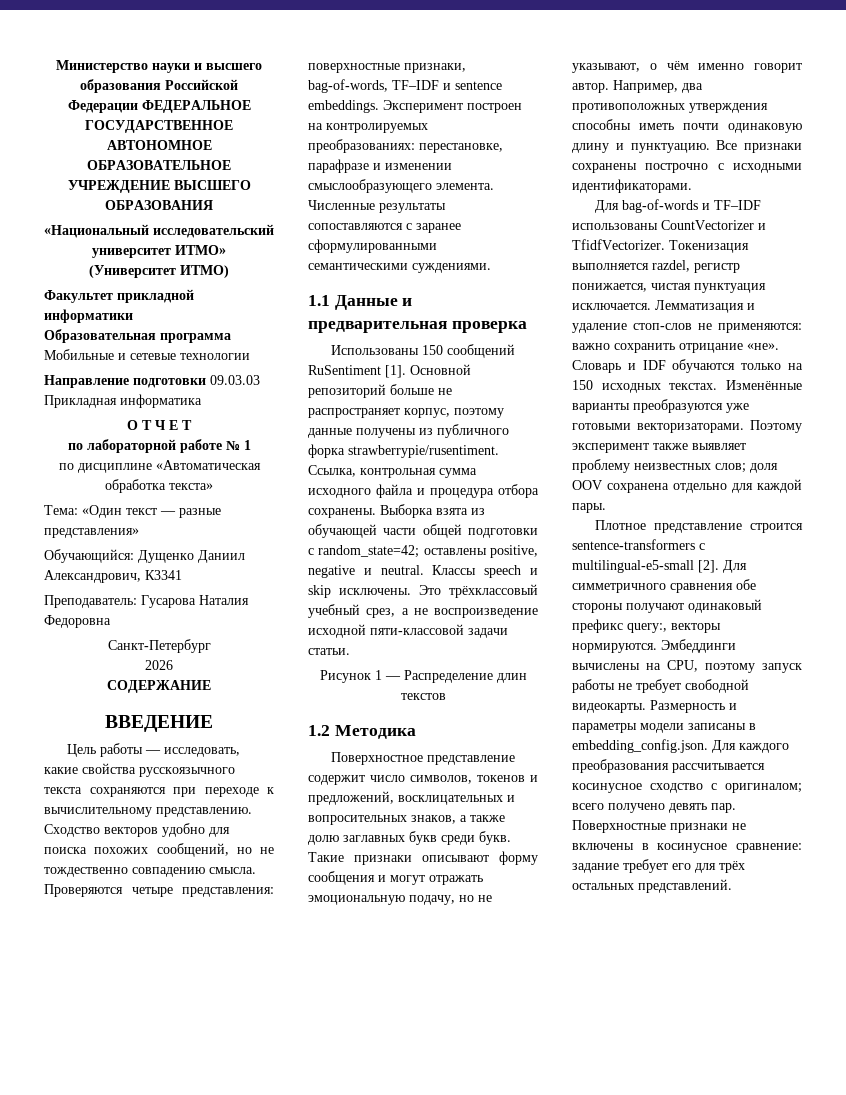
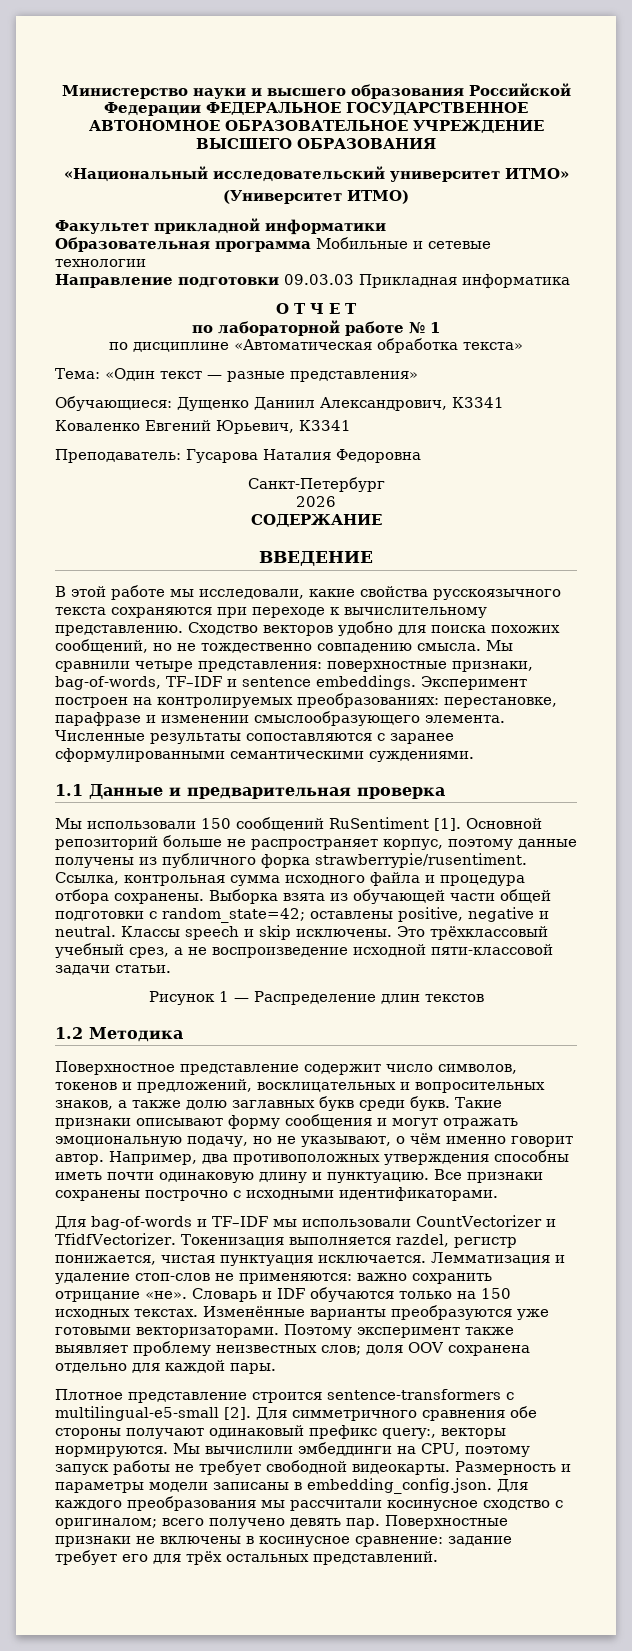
- Обучающийся: Дущенко Даниил Александрович, К3341
+ Обучающиеся: Дущенко Даниил Александрович, К3341
+ Коваленко Евгений Юрьевич, К3341
- Цель работы — исследовать, какие свойства русскоязычного текста сохраняются при переходе к вычислительному представлению.
+ В этой работе мы исследовали, какие свойства русскоязычного текста сохраняются при переходе к вычислительному представлению.
- Проверяются четыре представления: поверхностные признаки, bag-of-words, TF–IDF и sentence embeddings.
+ Мы сравнили четыре представления: поверхностные признаки, bag-of-words, TF–IDF и sentence embeddings.
- Использованы 150 сообщений RuSentiment [1].
+ Мы использовали 150 сообщений RuSentiment [1].
- Для bag-of-words и TF–IDF использованы CountVectorizer и TfidfVectorizer.
+ Для bag-of-words и TF–IDF мы использовали CountVectorizer и TfidfVectorizer.
- Эмбеддинги вычислены на CPU, поэтому запуск работы не требует свободной видеокарты.
+ Мы вычислили эмбеддинги на CPU, поэтому запуск работы не требует свободной видеокарты.
- Размерность и параметры модели записаны в embedding_config.json. Для каждого преобразования рассчитывается косинусное сходство с оригиналом; всего получено девять пар.
+ Размерность и параметры модели записаны в embedding_config.json. Для каждого преобразования мы рассчитали косинусное сходство с оригиналом; всего получено девять пар.

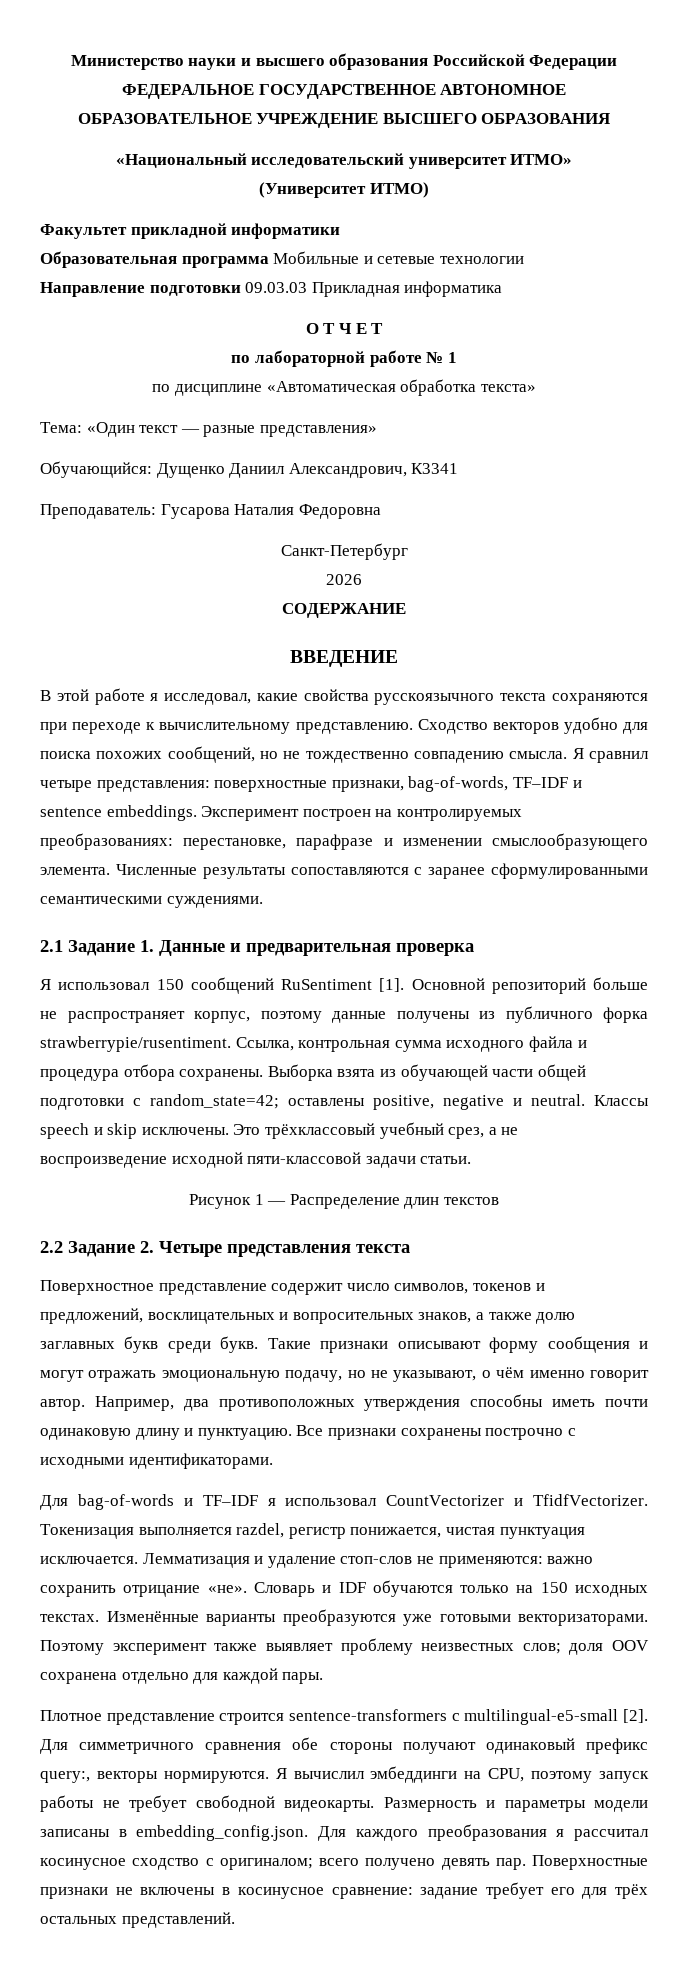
- Обучающиеся: Дущенко Даниил Александрович, К3341
+ Обучающийся: Дущенко Даниил Александрович, К3341
- Коваленко Евгений Юрьевич, К3341
- В этой работе мы исследовали, какие свойства русскоязычного текста сохраняются при переходе к вычислительному представлению.
+ В этой работе я исследовал, какие свойства русскоязычного текста сохраняются при переходе к вычислительному представлению.
- Мы сравнили четыре представления: поверхностные признаки, bag-of-words, TF–IDF и sentence embeddings.
+ Я сравнил четыре представления: поверхностные признаки, bag-of-words, TF–IDF и sentence embeddings.
- 1.1 Данные и предварительная проверка
+ 2.1 Задание 1. Данные и предварительная проверка
- Мы использовали 150 сообщений RuSentiment [1].
+ Я использовал 150 сообщений RuSentiment [1].
- 1.2 Методика
+ 2.2 Задание 2. Четыре представления текста
- Для bag-of-words и TF–IDF мы использовали CountVectorizer и TfidfVectorizer.
+ Для bag-of-words и TF–IDF я использовал CountVectorizer и TfidfVectorizer.
- Мы вычислили эмбеддинги на CPU, поэтому запуск работы не требует свободной видеокарты.
+ Я вычислил эмбеддинги на CPU, поэтому запуск работы не требует свободной видеокарты.
- Размерность и параметры модели записаны в embedding_config.json. Для каждого преобразования мы рассчитали косинусное сходство с оригиналом; всего получено девять пар.
+ Размерность и параметры модели записаны в embedding_config.json. Для каждого преобразования я рассчитал косинусное сходство с оригиналом; всего получено девять пар.

